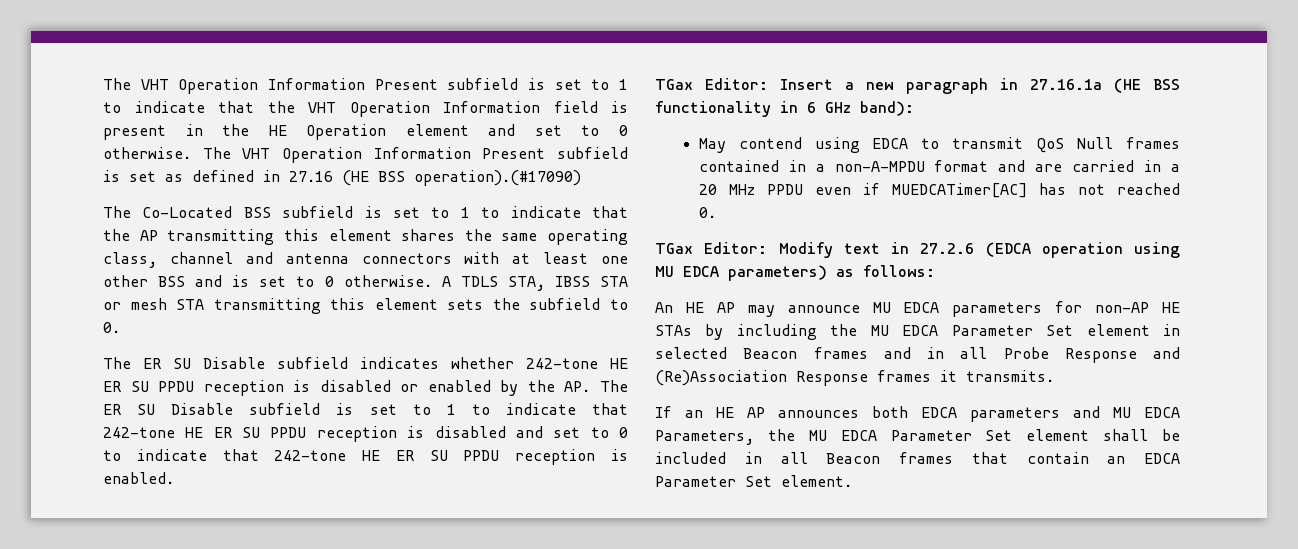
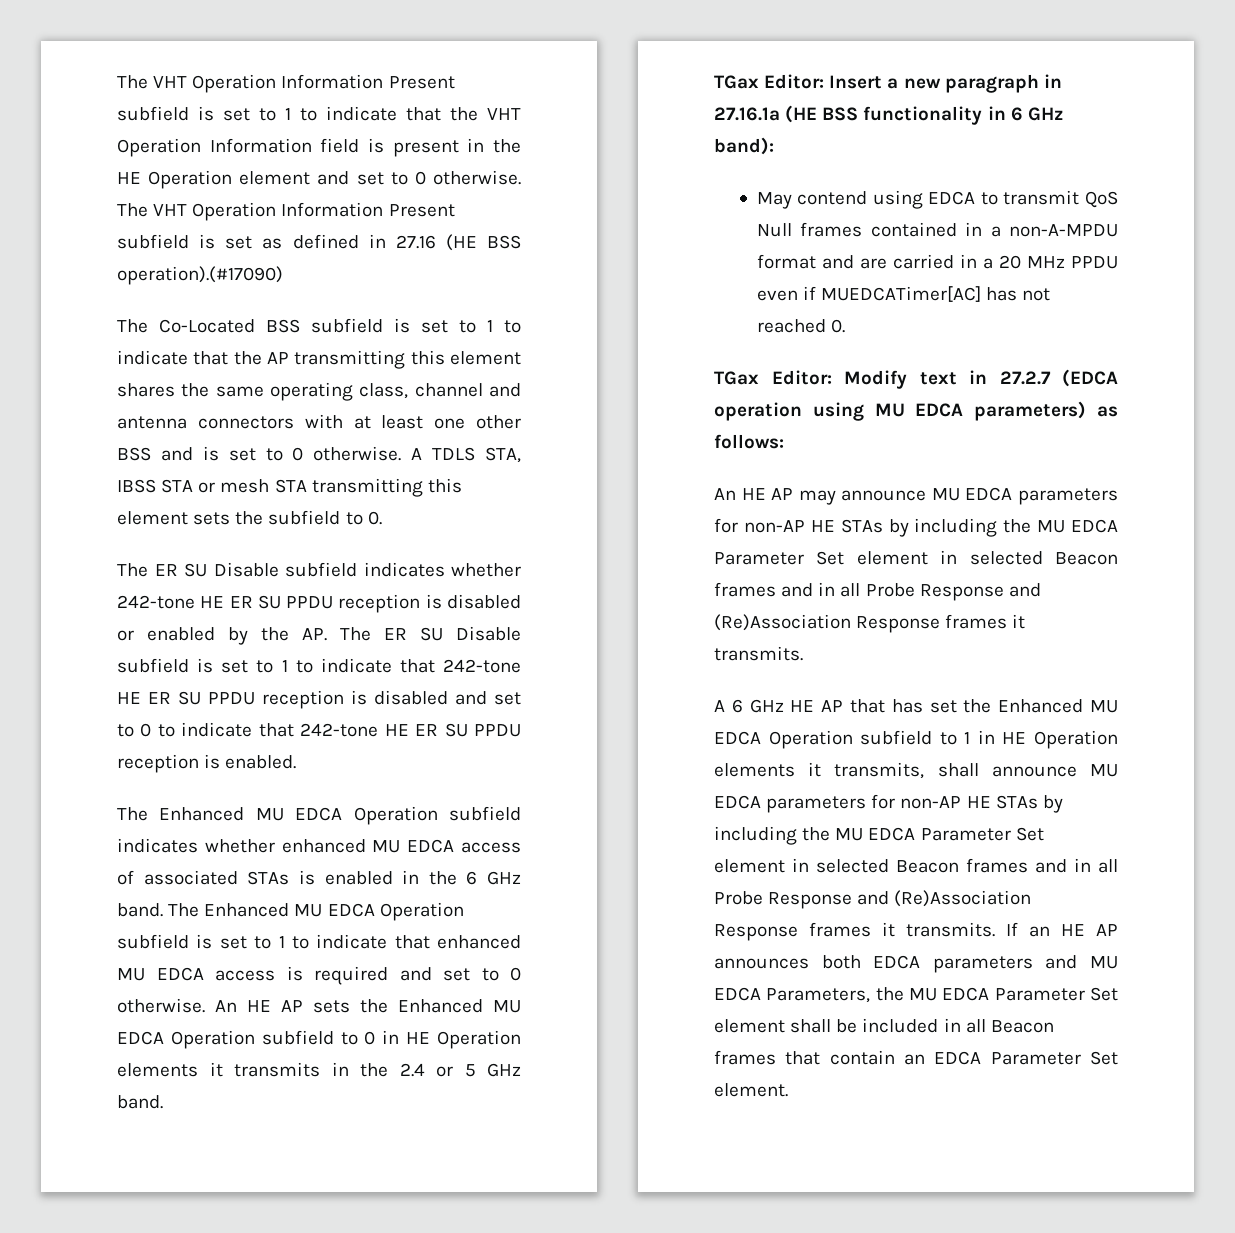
+ The Enhanced MU EDCA Operation subfield indicates whether enhanced MU EDCA access of associated STAs is enabled in the 6 GHz band. The Enhanced MU EDCA Operation subfield is set to 1 to indicate that enhanced MU EDCA access is required and set to 0 otherwise. An HE AP sets the Enhanced MU EDCA Operation subfield to 0 in HE Operation elements it transmits in the 2.4 or 5 GHz band.
- TGax Editor: Modify text in 27.2.6 (EDCA operation using MU EDCA parameters) as follows:
+ TGax Editor: Modify text in 27.2.7 (EDCA operation using MU EDCA parameters) as follows:
+ A 6 GHz HE AP that has set the Enhanced MU EDCA Operation subfield to 1 in HE Operation elements it transmits, shall announce MU EDCA parameters for non-AP HE STAs by including the MU EDCA Parameter Set element in selected Beacon frames and in all Probe Response and (Re)Association Response frames it transmits.

